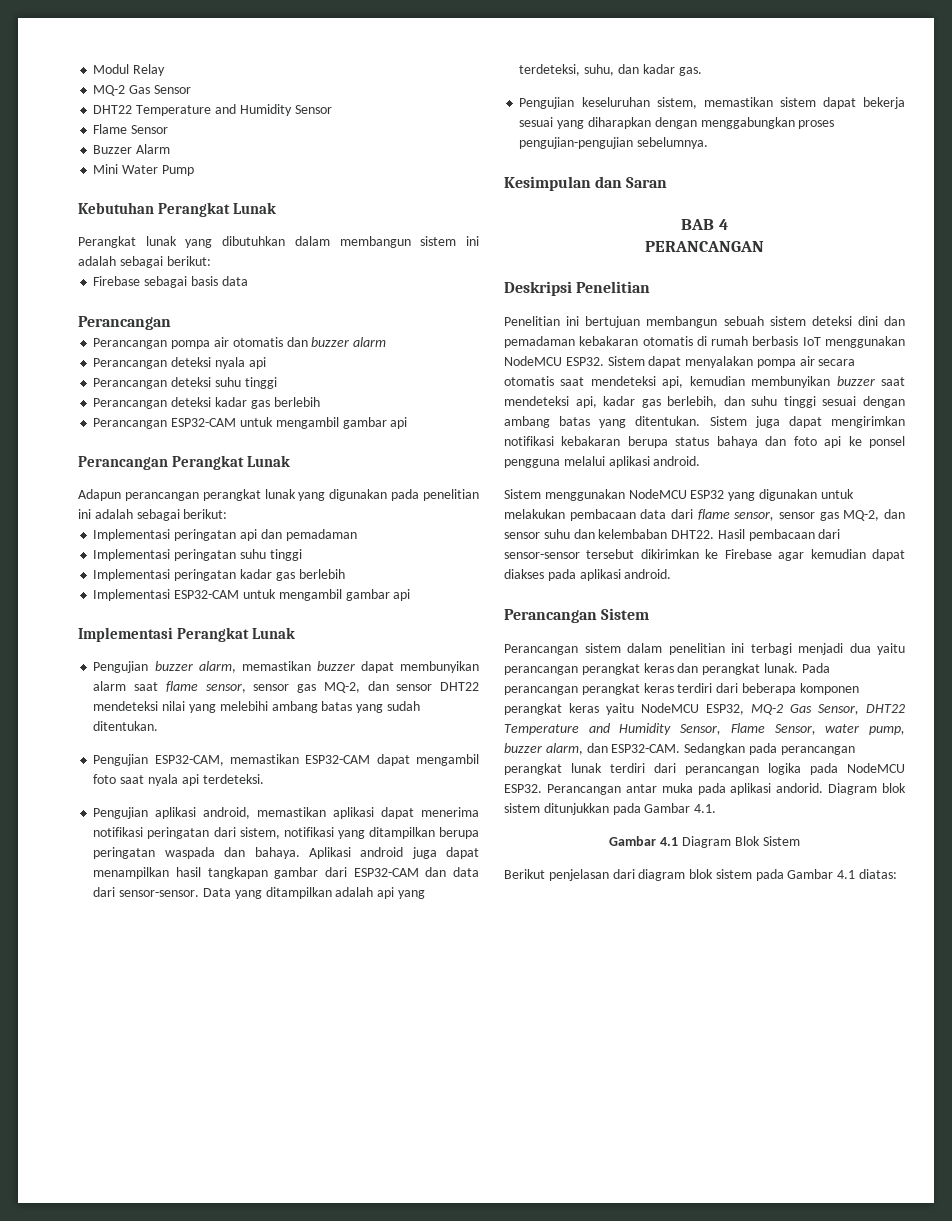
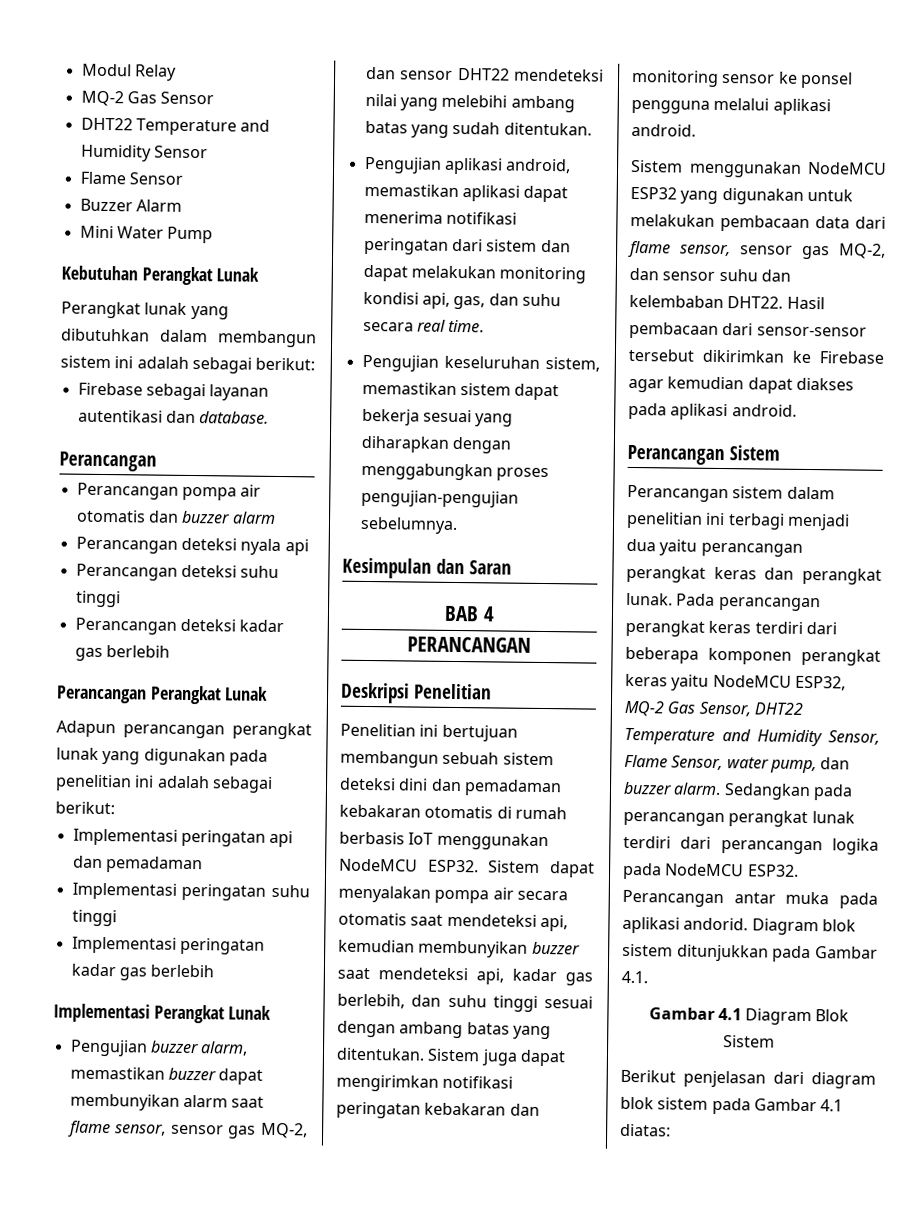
- Firebase sebagai basis data
+ Firebase sebagai layanan autentikasi dan database.
- Perancangan ESP32-CAM untuk mengambil gambar api
- Implementasi ESP32-CAM untuk mengambil gambar api
- Pengujian ESP32-CAM, memastikan ESP32-CAM dapat mengambil foto saat nyala api terdeteksi.
- Pengujian aplikasi android, memastikan aplikasi dapat menerima notifikasi peringatan dari sistem, notifikasi yang ditampilkan berupa peringatan waspada dan bahaya. Aplikasi android juga dapat menampilkan hasil tangkapan gambar dari ESP32-CAM dan data dari sensor-sensor. Data yang ditampilkan adalah api yang terdeteksi, suhu, dan kadar gas.
+ Pengujian aplikasi android, memastikan aplikasi dapat menerima notifikasi peringatan dari sistem dan dapat melakukan monitoring kondisi api, gas, dan suhu secara real time.
- Sistem juga dapat mengirimkan notifikasi kebakaran berupa status bahaya dan foto api ke ponsel pengguna melalui aplikasi android.
+ Sistem juga dapat mengirimkan notifikasi peringatan kebakaran dan monitoring sensor ke ponsel pengguna melalui aplikasi android.
- Pada perancangan perangkat keras terdiri dari beberapa komponen perangkat keras yaitu NodeMCU ESP32, MQ-2 Gas Sensor, DHT22 Temperature and Humidity Sensor, Flame Sensor, water pump, buzzer alarm, dan ESP32-CAM.
+ Pada perancangan perangkat keras terdiri dari beberapa komponen perangkat keras yaitu NodeMCU ESP32, MQ-2 Gas Sensor, DHT22 Temperature and Humidity Sensor, Flame Sensor, water pump, dan buzzer alarm.

